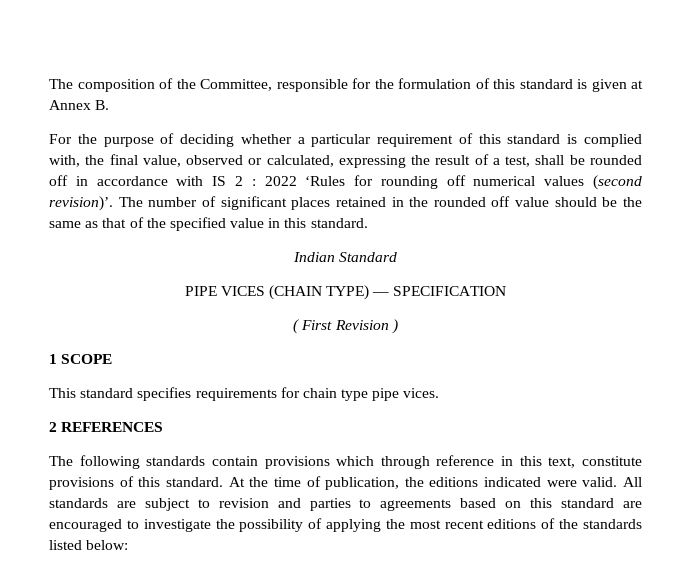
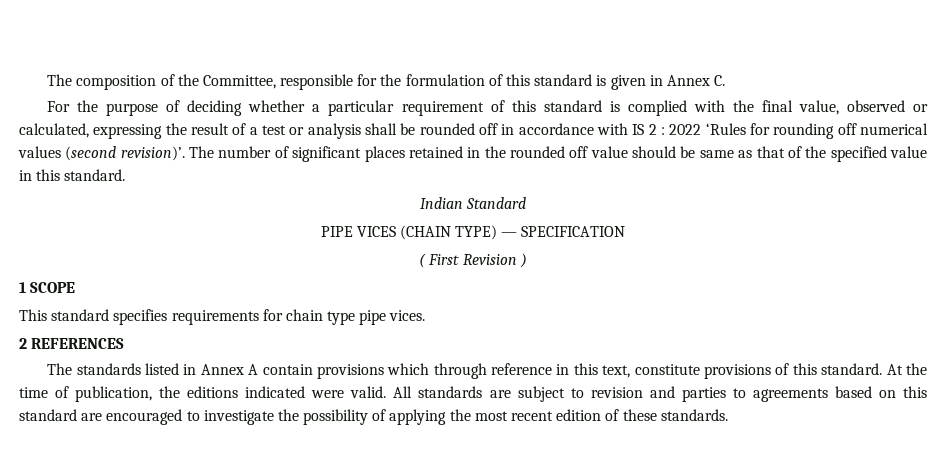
- The composition of the Committee, responsible for the formulation of this standard is given at Annex B.
+ The composition of the Committee, responsible for the formulation of this standard is given in Annex C.
- For the purpose of deciding whether a particular requirement of this standard is complied with, the final value, observed or calculated, expressing the result of a test, shall be rounded off in accordance with IS 2 : 2022 ‘Rules for rounding off numerical values (second revision)’.
+ For the purpose of deciding whether a particular requirement of this standard is complied with the final value, observed or calculated, expressing the result of a test or analysis shall be rounded off in accordance with IS 2 : 2022 ‘Rules for rounding off numerical values (second revision)’.
- The number of significant places retained in the rounded off value should be the same as that of the specified value in this standard.
+ The number of significant places retained in the rounded off value should be same as that of the specified value in this standard.
- The following standards contain provisions which through reference in this text, constitute provisions of this standard.
+ The standards listed in Annex A contain provisions which through reference in this text, constitute provisions of this standard.
- All standards are subject to revision and parties to agreements based on this standard are encouraged to investigate the possibility of applying the most recent editions of the standards listed below:
+ All standards are subject to revision and parties to agreements based on this standard are encouraged to investigate the possibility of applying the most recent edition of these standards.

